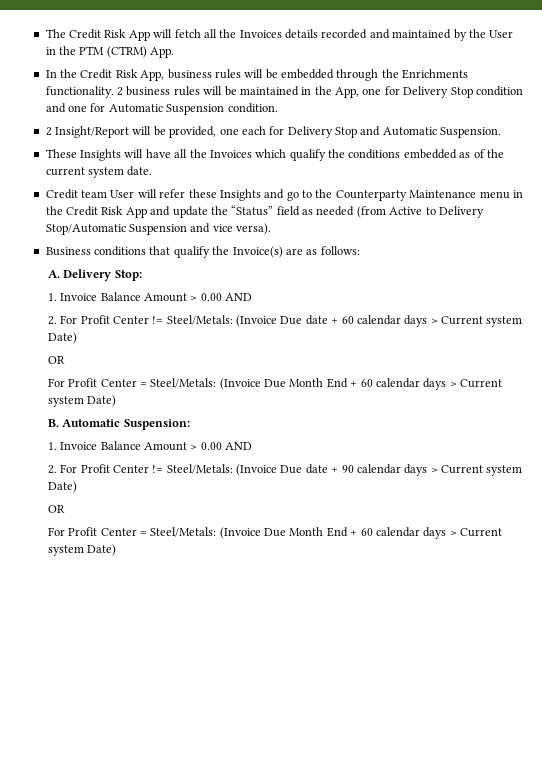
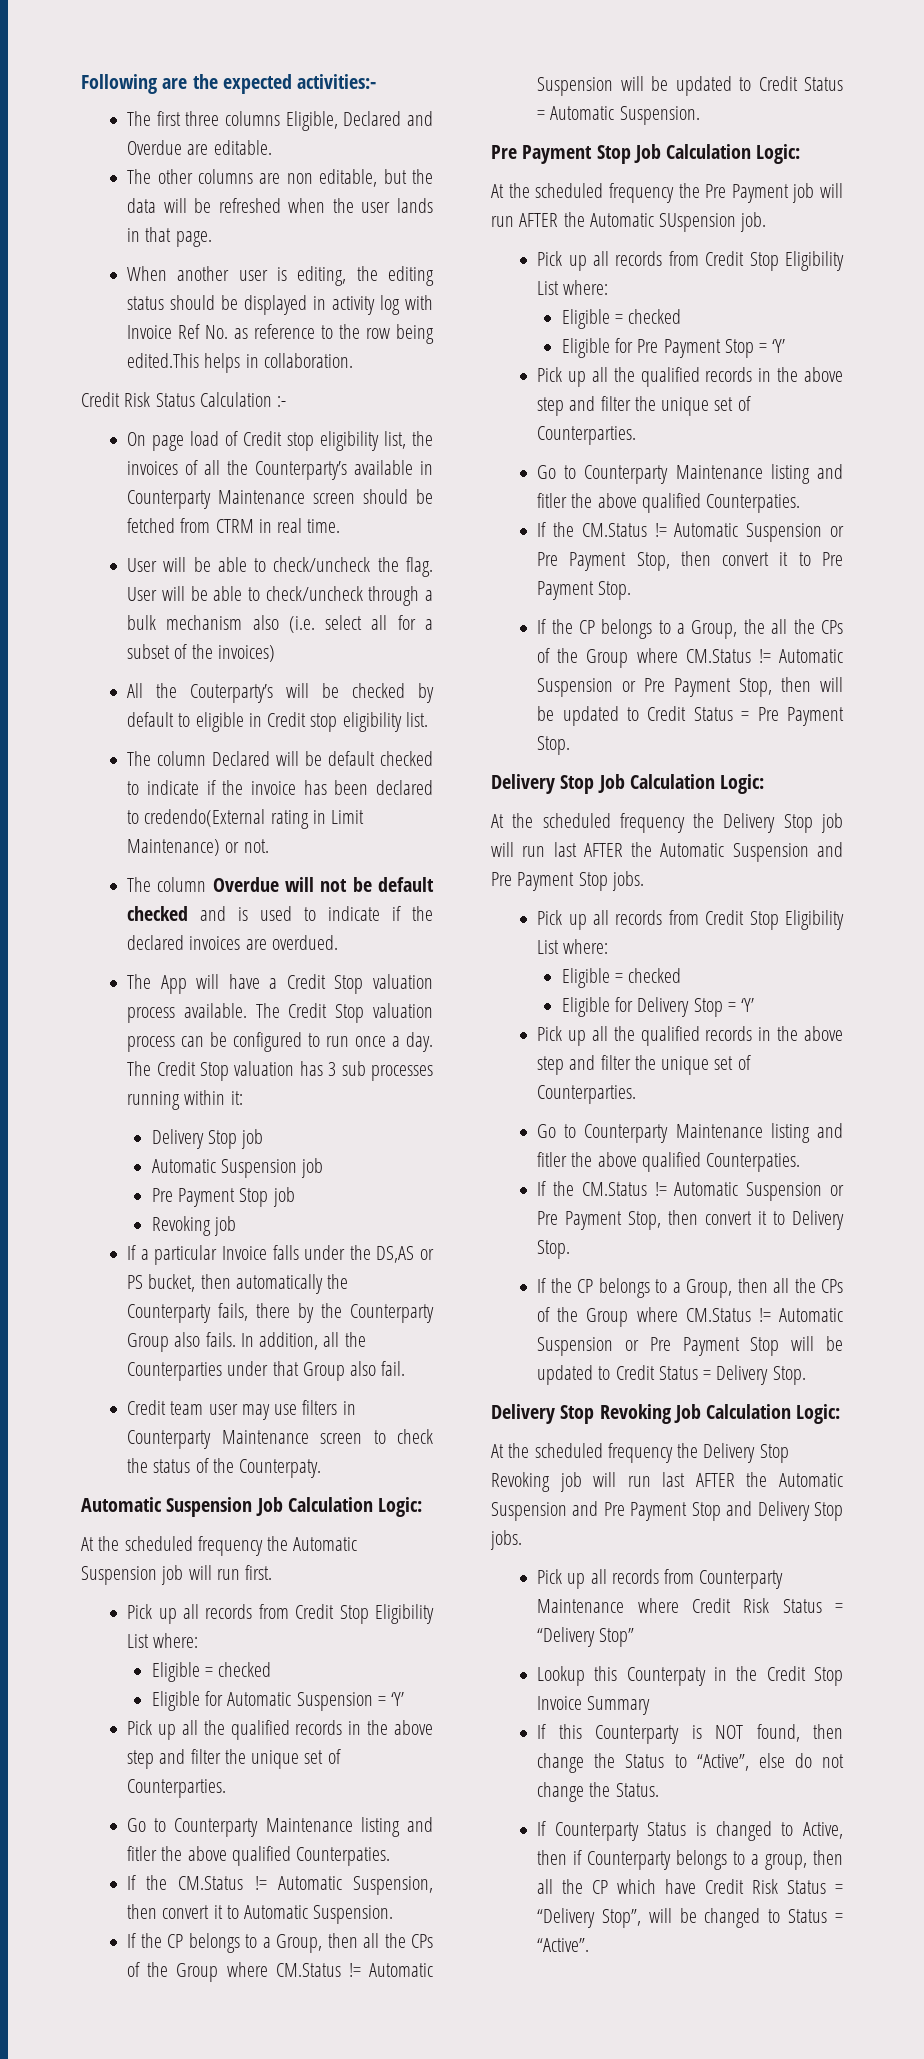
- The Credit Risk App will fetch all the Invoices details recorded and maintained by the User in the PTM (CTRM) App.
- In the Credit Risk App, business rules will be embedded through the Enrichments functionality. 2 business rules will be maintained in the App, one for Delivery Stop condition and one for Automatic Suspension condition.
- 2 Insight/Report will be provided, one each for Delivery Stop and Automatic Suspension.
- These Insights will have all the Invoices which qualify the conditions embedded as of the current system date.
- Credit team User will refer these Insights and go to the Counterparty Maintenance menu in the Credit Risk App and update the “Status” field as needed (from Active to Delivery Stop/Automatic Suspension and vice versa).
- Business conditions that qualify the Invoice(s) are as follows:
- A. Delivery Stop:
- 1. Invoice Balance Amount > 0.00 AND
- 2. For Profit Center != Steel/Metals: (Invoice Due date + 60 calendar days > Current system Date)
- OR
- For Profit Center = Steel/Metals: (Invoice Due Month End + 60 calendar days > Current system Date)
- B. Automatic Suspension:
- 1. Invoice Balance Amount > 0.00 AND
- 2. For Profit Center != Steel/Metals: (Invoice Due date + 90 calendar days > Current system Date)
- OR
- For Profit Center = Steel/Metals: (Invoice Due Month End + 60 calendar days > Current system Date)
+ Following are the expected activities:-
+ The first three columns Eligible, Declared and Overdue are editable.
+ The other columns are non editable, but the data will be refreshed when the user lands in that page.
+ When another user is editing, the editing status should be displayed in activity log with Invoice Ref No. as reference to the row being edited.This helps in collaboration.
+ Credit Risk Status Calculation :-
+ On page load of Credit stop eligibility list, the invoices of all the Counterparty’s available in Counterparty Maintenance screen should be fetched from CTRM in real time.
+ User will be able to check/uncheck the flag. User will be able to check/uncheck through a bulk mechanism also (i.e. select all for a subset of the invoices)
+ All the Couterparty’s will be checked by default to eligible in Credit stop eligibility list.
+ The column Declared will be default checked to indicate if the invoice has been declared to credendo(External rating in Limit Maintenance) or not.
+ The column Overdue will not be default checked and is used to indicate if the declared invoices are overdued.
+ The App will have a Credit Stop valuation process available. The Credit Stop valuation process can be configured to run once a day. The Credit Stop valuation has 3 sub processes running within it:
+ Delivery Stop job
+ Automatic Suspension job
+ Pre Payment Stop job
+ Revoking job
+ If a particular Invoice falls under the DS,AS or PS bucket, then automatically the Counterparty fails, there by the Counterparty Group also fails. In addition, all the Counterparties under that Group also fail.
+ Credit team user may use filters in Counterparty Maintenance screen to check the status of the Counterpaty.
+ Automatic Suspension Job Calculation Logic:
+ At the scheduled frequency the Automatic Suspension job will run first.
+ Pick up all records from Credit Stop Eligibility List where:
+ Eligible = checked
+ Eligible for Automatic Suspension = ‘Y’
+ Pick up all the qualified records in the above step and filter the unique set of Counterparties.
+ Go to Counterparty Maintenance listing and fitler the above qualified Counterpaties.
+ If the CM.Status != Automatic Suspension, then convert it to Automatic Suspension.
+ If the CP belongs to a Group, then all the CPs of the Group where CM.Status != Automatic Suspension will be updated to Credit Status = Automatic Suspension.
+ Pre Payment Stop Job Calculation Logic:
+ At the scheduled frequency the Pre Payment job will run AFTER the Automatic SUspension job.
+ Pick up all records from Credit Stop Eligibility List where:
+ Eligible = checked
+ Eligible for Pre Payment Stop = ‘Y’
+ Pick up all the qualified records in the above step and filter the unique set of Counterparties.
+ Go to Counterparty Maintenance listing and fitler the above qualified Counterpaties.
+ If the CM.Status != Automatic Suspension or Pre Payment Stop, then convert it to Pre Payment Stop.
+ If the CP belongs to a Group, the all the CPs of the Group where CM.Status != Automatic Suspension or Pre Payment Stop, then will be updated to Credit Status = Pre Payment Stop.
+ Delivery Stop Job Calculation Logic:
+ At the scheduled frequency the Delivery Stop job will run last AFTER the Automatic Suspension and Pre Payment Stop jobs.
+ Pick up all records from Credit Stop Eligibility List where:
+ Eligible = checked
+ Eligible for Delivery Stop = ‘Y’
+ Pick up all the qualified records in the above step and filter the unique set of Counterparties.
+ Go to Counterparty Maintenance listing and fitler the above qualified Counterpaties.
+ If the CM.Status != Automatic Suspension or Pre Payment Stop, then convert it to Delivery Stop.
+ If the CP belongs to a Group, then all the CPs of the Group where CM.Status != Automatic Suspension or Pre Payment Stop will be updated to Credit Status = Delivery Stop.
+ Delivery Stop Revoking Job Calculation Logic:
+ At the scheduled frequency the Delivery Stop Revoking job will run last AFTER the Automatic Suspension and Pre Payment Stop and Delivery Stop jobs.
+ Pick up all records from Counterparty Maintenance where Credit Risk Status = “Delivery Stop”
+ Lookup this Counterpaty in the Credit Stop Invoice Summary
+ If this Counterparty is NOT found, then change the Status to “Active”, else do not change the Status.
+ If Counterparty Status is changed to Active, then if Counterparty belongs to a group, then all the CP which have Credit Risk Status = “Delivery Stop”, will be changed to Status = “Active”.

